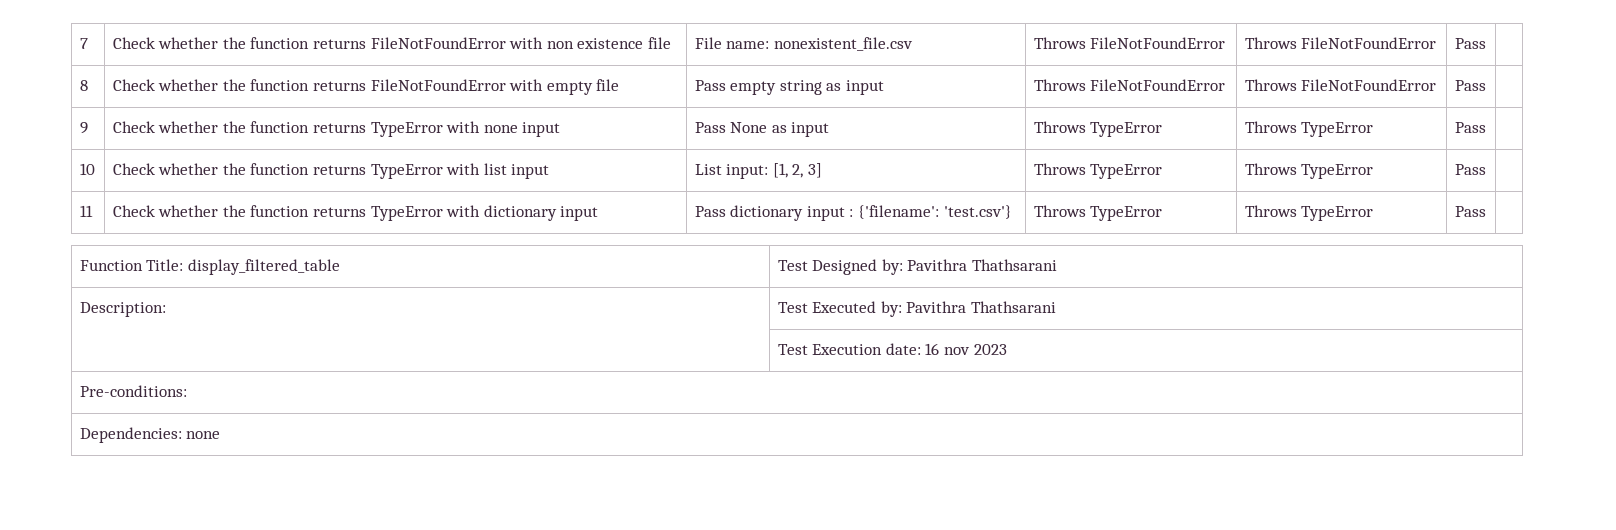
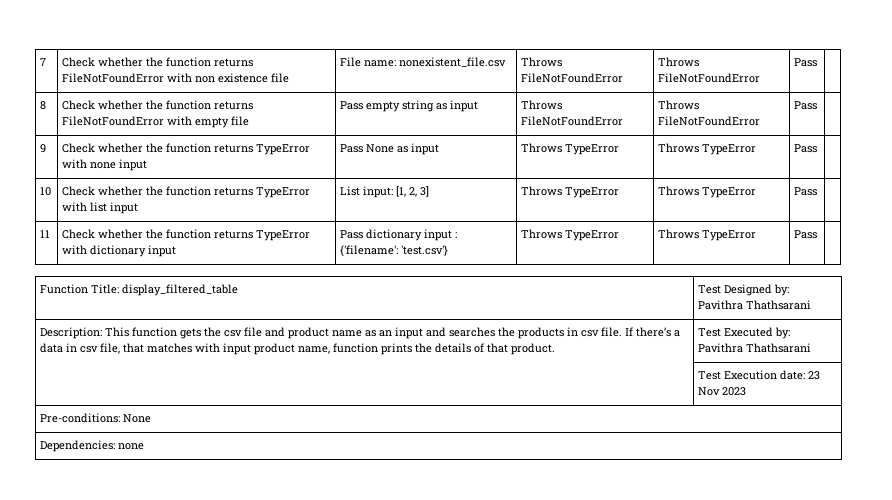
- Description:
+ Description: This function gets the csv file and product name as an input and searches the products in csv file. If there’s a data in csv file, that matches with input product name, function prints the details of that product.
- | Test Execution date: 16 nov 2023
+ | Test Execution date: 23 Nov 2023
- Pre-conditions:
+ Pre-conditions: None

